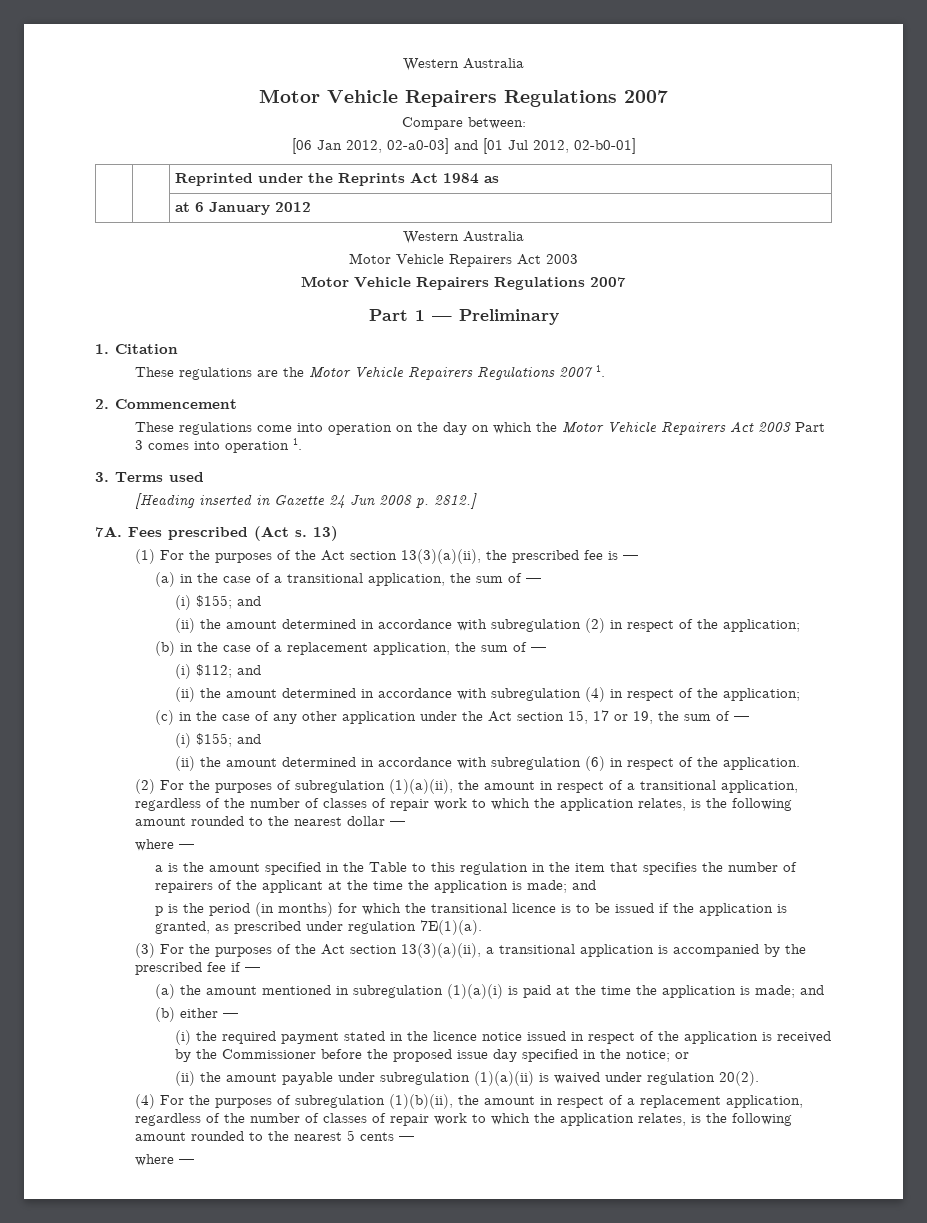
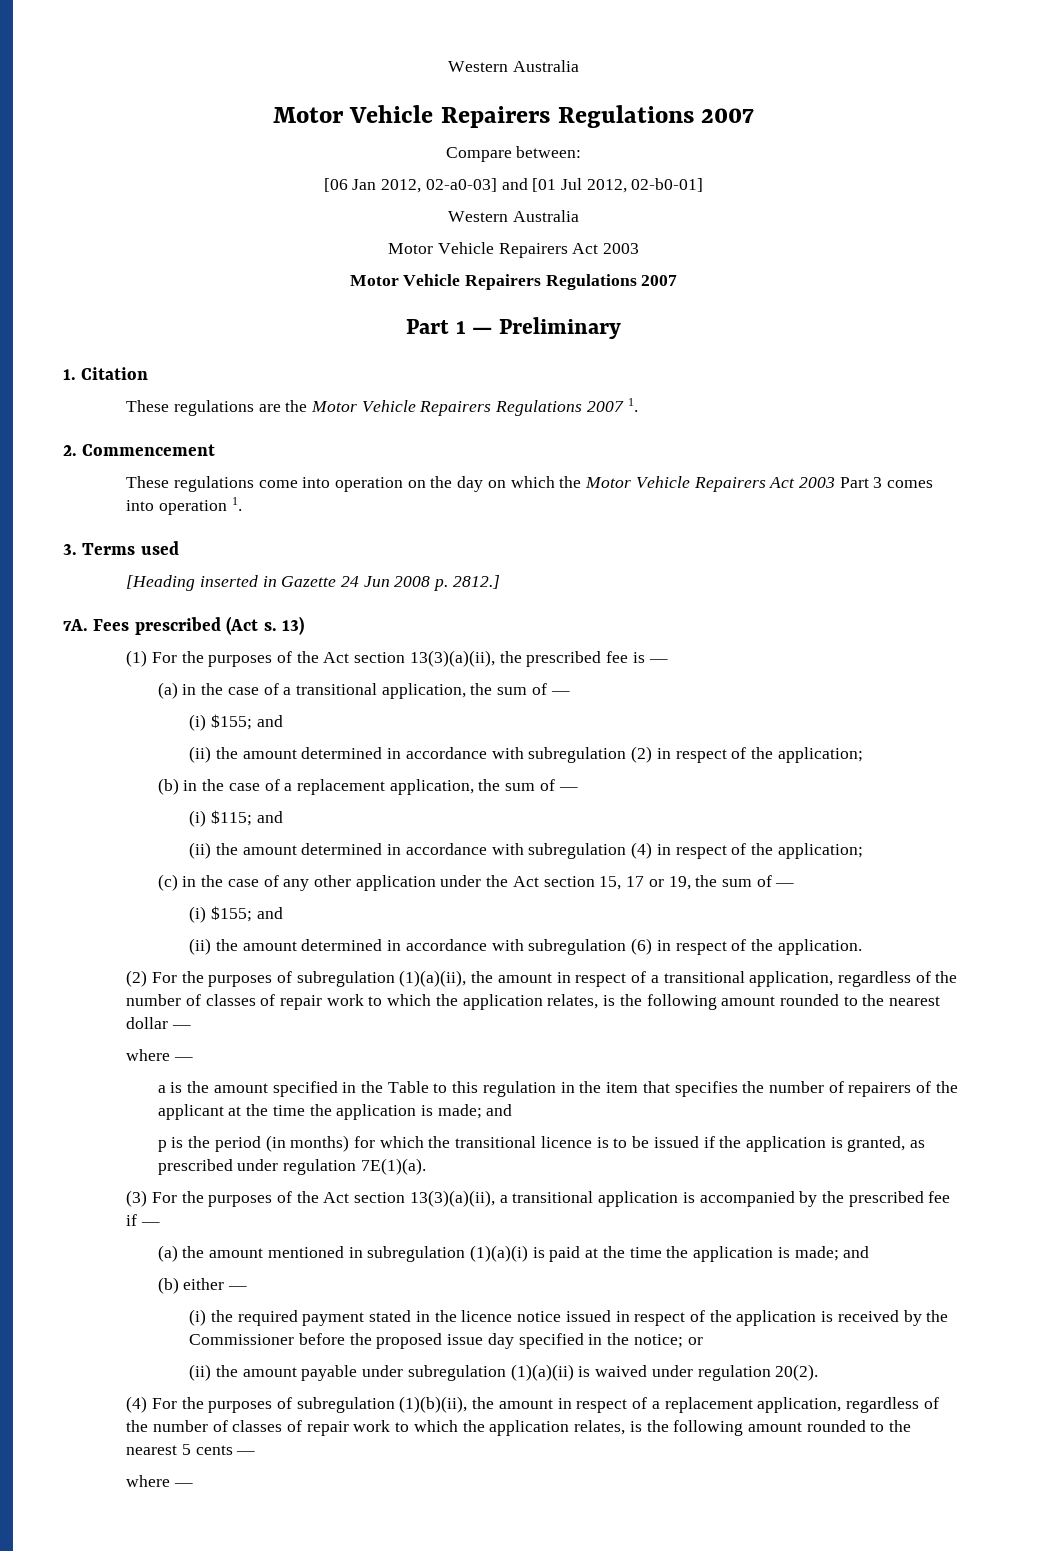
- | | Reprinted under the Reprints Act 1984 as
- | | at 6 January 2012
- (i) $112; and
+ (i) $115; and

